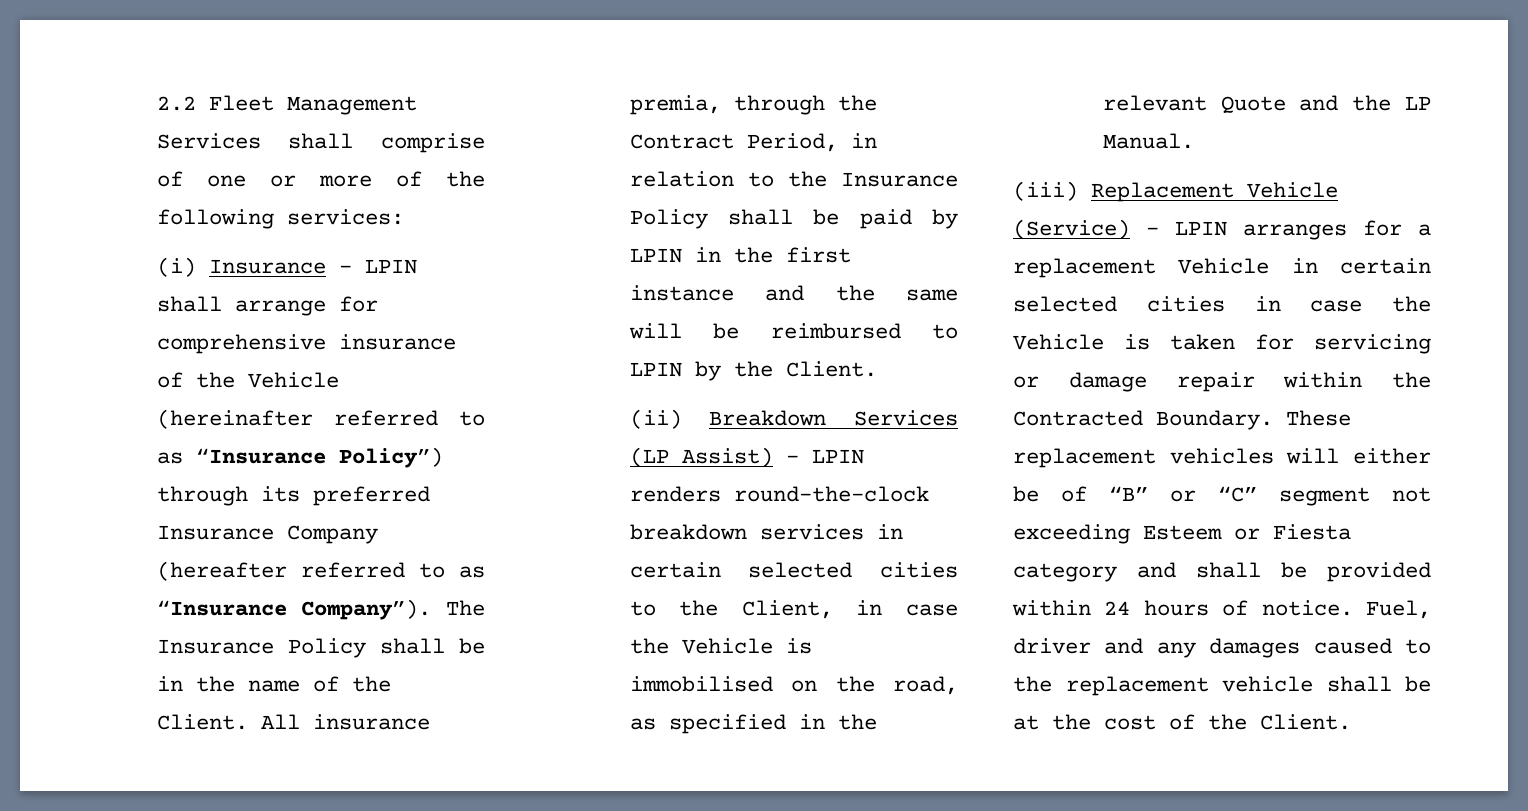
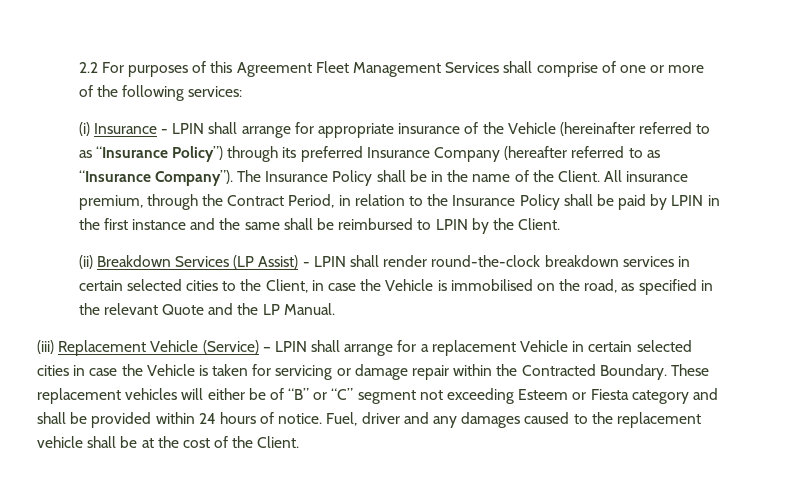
- 2.2 Fleet Management Services shall comprise of one or more of the following services:
+ 2.2 For purposes of this Agreement Fleet Management Services shall comprise of one or more of the following services:
- (i) Insurance - LPIN shall arrange for comprehensive insurance of the Vehicle (hereinafter referred to as “Insurance Policy”) through its preferred Insurance Company (hereafter referred to as “Insurance Company”).
+ (i) Insurance - LPIN shall arrange for appropriate insurance of the Vehicle (hereinafter referred to as “Insurance Policy”) through its preferred Insurance Company (hereafter referred to as “Insurance Company”).
- All insurance premia, through the Contract Period, in relation to the Insurance Policy shall be paid by LPIN in the first instance and the same will be reimbursed to LPIN by the Client.
+ All insurance premium, through the Contract Period, in relation to the Insurance Policy shall be paid by LPIN in the first instance and the same shall be reimbursed to LPIN by the Client.
- (ii) Breakdown Services (LP Assist) - LPIN renders round-the-clock breakdown services in certain selected cities to the Client, in case the Vehicle is immobilised on the road, as specified in the relevant Quote and the LP Manual.
+ (ii) Breakdown Services (LP Assist) - LPIN shall render round-the-clock breakdown services in certain selected cities to the Client, in case the Vehicle is immobilised on the road, as specified in the relevant Quote and the LP Manual.
- (iii) Replacement Vehicle (Service) – LPIN arranges for a replacement Vehicle in certain selected cities in case the Vehicle is taken for servicing or damage repair within the Contracted Boundary.
+ (iii) Replacement Vehicle (Service) – LPIN shall arrange for a replacement Vehicle in certain selected cities in case the Vehicle is taken for servicing or damage repair within the Contracted Boundary.

